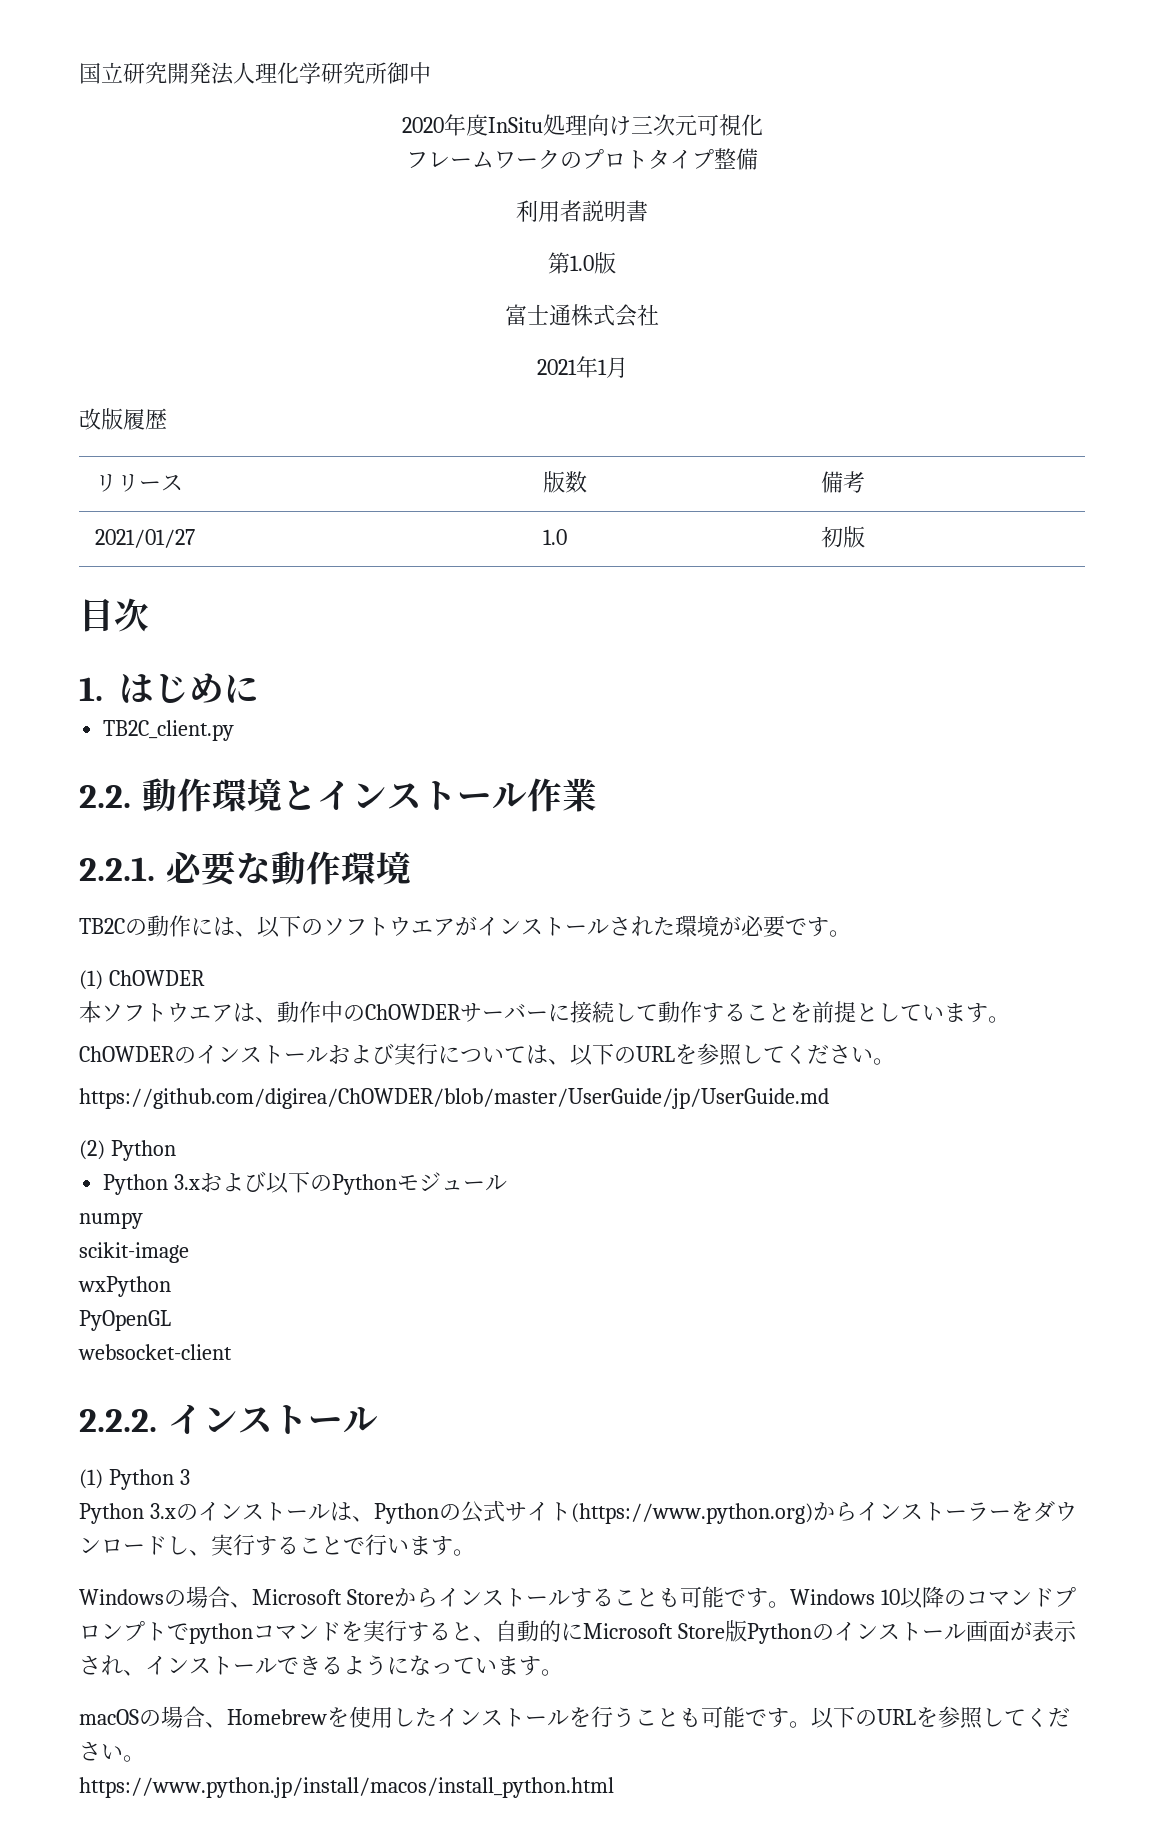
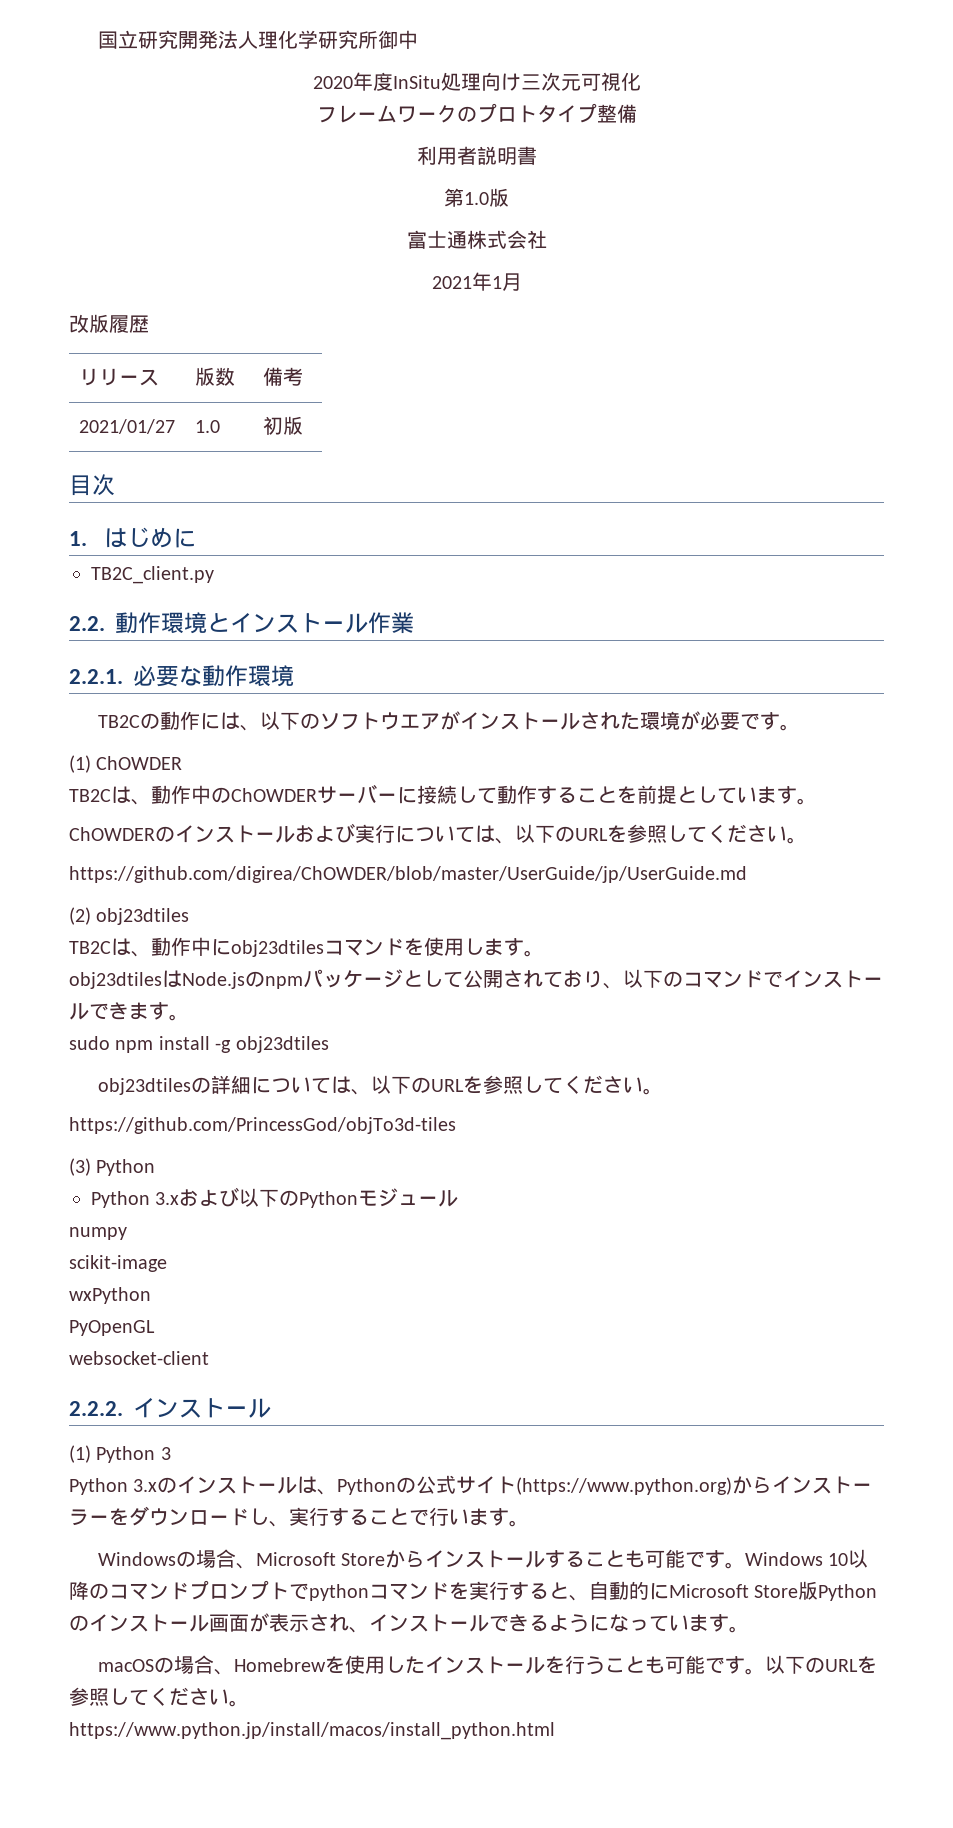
- 本ソフトウエアは、動作中のChOWDERサーバーに接続して動作することを前提としています。
+ TB2Cは、動作中のChOWDERサーバーに接続して動作することを前提としています。
- (2) Python
+ (2) obj23dtiles
+ TB2Cは、動作中にobj23dtilesコマンドを使用します。
+ obj23dtilesはNode.jsのnpmパッケージとして公開されており、以下のコマンドでインストールできます。
+ sudo npm install -g obj23dtiles
+ obj23dtilesの詳細については、以下のURLを参照してください。
+ https://github.com/PrincessGod/objTo3d-tiles
+ (3) Python

